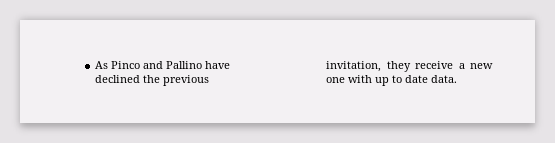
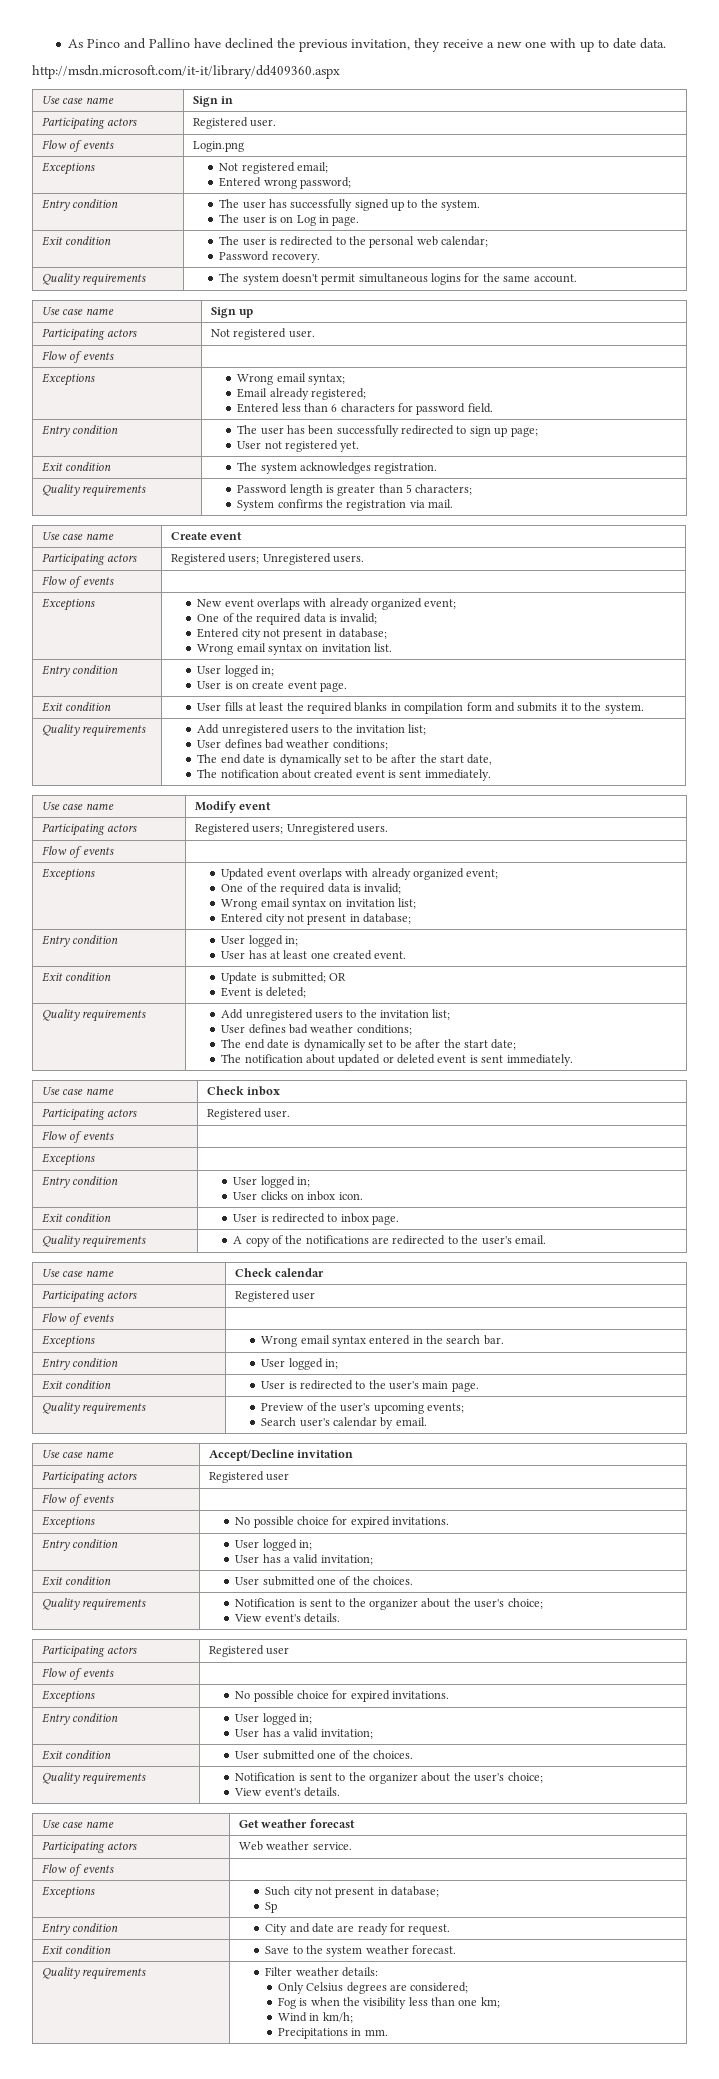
+ http://msdn.microsoft.com/it-it/library/dd409360.aspx
+ Use case name | Sign in
+ Participating actors | Registered user.
+ Flow of events | Login.png
+ Exceptions | Not registered email;
+ Entered wrong password;
+ Entry condition | The user has successfully signed up to the system.
+ The user is on Log in page.
+ Exit condition | The user is redirected to the personal web calendar;
+ Password recovery.
+ Quality requirements | The system doesn't permit simultaneous logins for the same account.
+ Use case name | Sign up
+ Participating actors | Not registered user.
+ Flow of events |
+ Exceptions | Wrong email syntax;
+ Email already registered;
+ Entered less than 6 characters for password field.
+ Entry condition | The user has been successfully redirected to sign up page;
+ User not registered yet.
+ Exit condition | The system acknowledges registration.
+ Quality requirements | Password length is greater than 5 characters;
+ System confirms the registration via mail.
+ Use case name | Create event
+ Participating actors | Registered users; Unregistered users.
+ Flow of events |
+ Exceptions | New event overlaps with already organized event;
+ One of the required data is invalid;
+ Entered city not present in database;
+ Wrong email syntax on invitation list.
+ Entry condition | User logged in;
+ User is on create event page.
+ Exit condition | User fills at least the required blanks in compilation form and submits it to the system.
+ Quality requirements | Add unregistered users to the invitation list;
+ User defines bad weather conditions;
+ The end date is dynamically set to be after the start date,
+ The notification about created event is sent immediately.
+ Use case name | Modify event
+ Participating actors | Registered users; Unregistered users.
+ Flow of events |
+ Exceptions | Updated event overlaps with already organized event;
+ One of the required data is invalid;
+ Wrong email syntax on invitation list;
+ Entered city not present in database;
+ Entry condition | User logged in;
+ User has at least one created event.
+ Exit condition | Update is submitted; OR
+ Event is deleted;
+ Quality requirements | Add unregistered users to the invitation list;
+ User defines bad weather conditions;
+ The end date is dynamically set to be after the start date;
+ The notification about updated or deleted event is sent immediately.
+ Use case name | Check inbox
+ Participating actors | Registered user.
+ Flow of events |
+ Exceptions |
+ Entry condition | User logged in;
+ User clicks on inbox icon.
+ Exit condition | User is redirected to inbox page.
+ Quality requirements | A copy of the notifications are redirected to the user's email.
+ Use case name | Check calendar
+ Participating actors | Registered user
+ Flow of events |
+ Exceptions | Wrong email syntax entered in the search bar.
+ Entry condition | User logged in;
+ Exit condition | User is redirected to the user's main page.
+ Quality requirements | Preview of the user's upcoming events;
+ Search user's calendar by email.
+ Use case name | Accept/Decline invitation
+ Participating actors | Registered user
+ Flow of events |
+ Exceptions | No possible choice for expired invitations.
+ Entry condition | User logged in;
+ User has a valid invitation;
+ Exit condition | User submitted one of the choices.
+ Quality requirements | Notification is sent to the organizer about the user's choice;
+ View event's details.
+ Participating actors | Registered user
+ Flow of events |
+ Exceptions | No possible choice for expired invitations.
+ Entry condition | User logged in;
+ User has a valid invitation;
+ Exit condition | User submitted one of the choices.
+ Quality requirements | Notification is sent to the organizer about the user's choice;
+ View event's details.
+ Use case name | Get weather forecast
+ Participating actors | Web weather service.
+ Flow of events |
+ Exceptions | Such city not present in database;
+ Sp
+ Entry condition | City and date are ready for request.
+ Exit condition | Save to the system weather forecast.
+ Quality requirements | Filter weather details:
+ Only Celsius degrees are considered;
+ Fog is when the visibility less than one km;
+ Wind in km/h;
+ Precipitations in mm.

